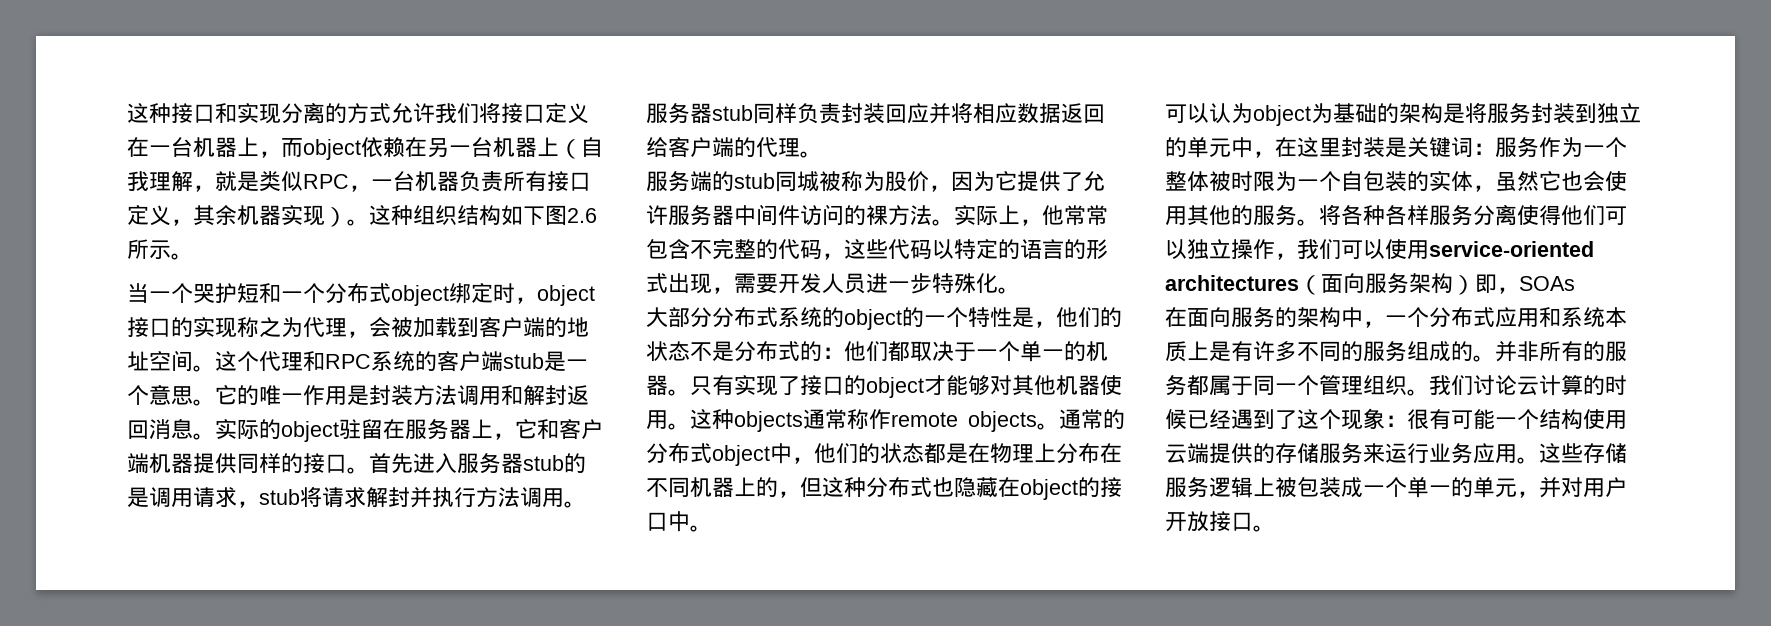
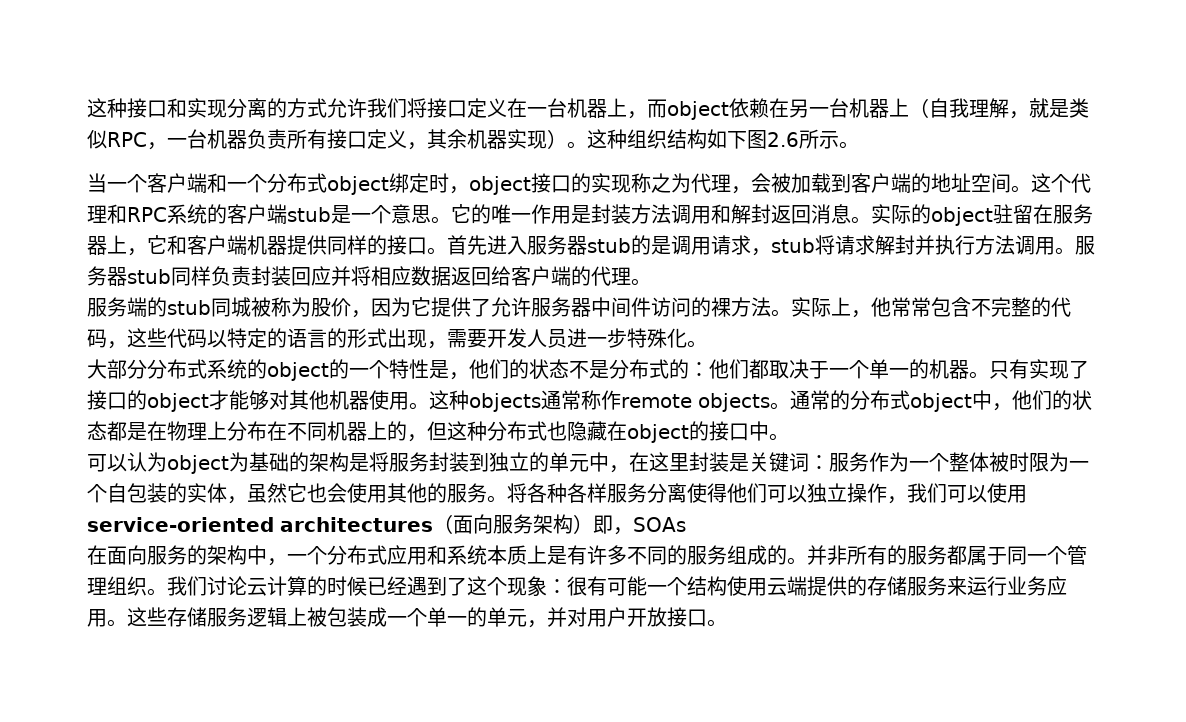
- 当一个哭护短和一个分布式object绑定时，object接口的实现称之为代理，会被加载到客户端的地址空间。
+ 当一个客户端和一个分布式object绑定时，object接口的实现称之为代理，会被加载到客户端的地址空间。

